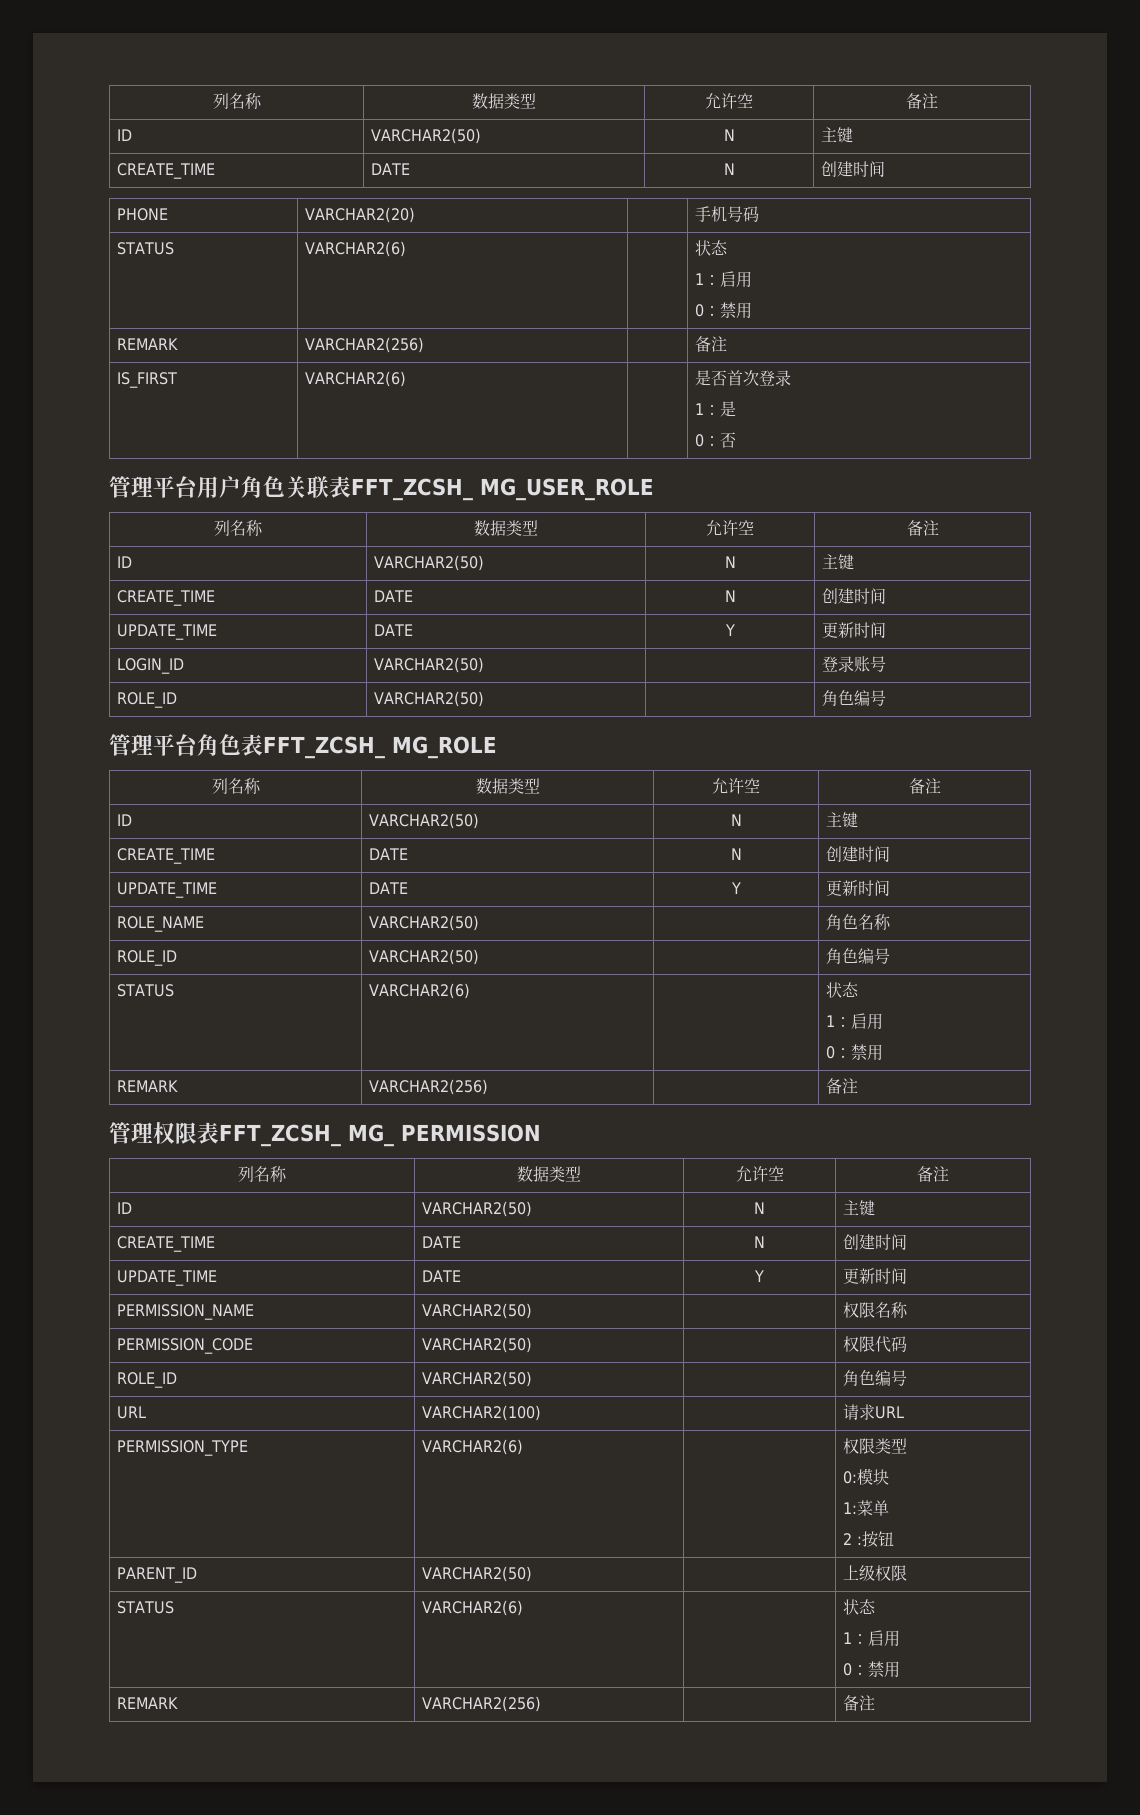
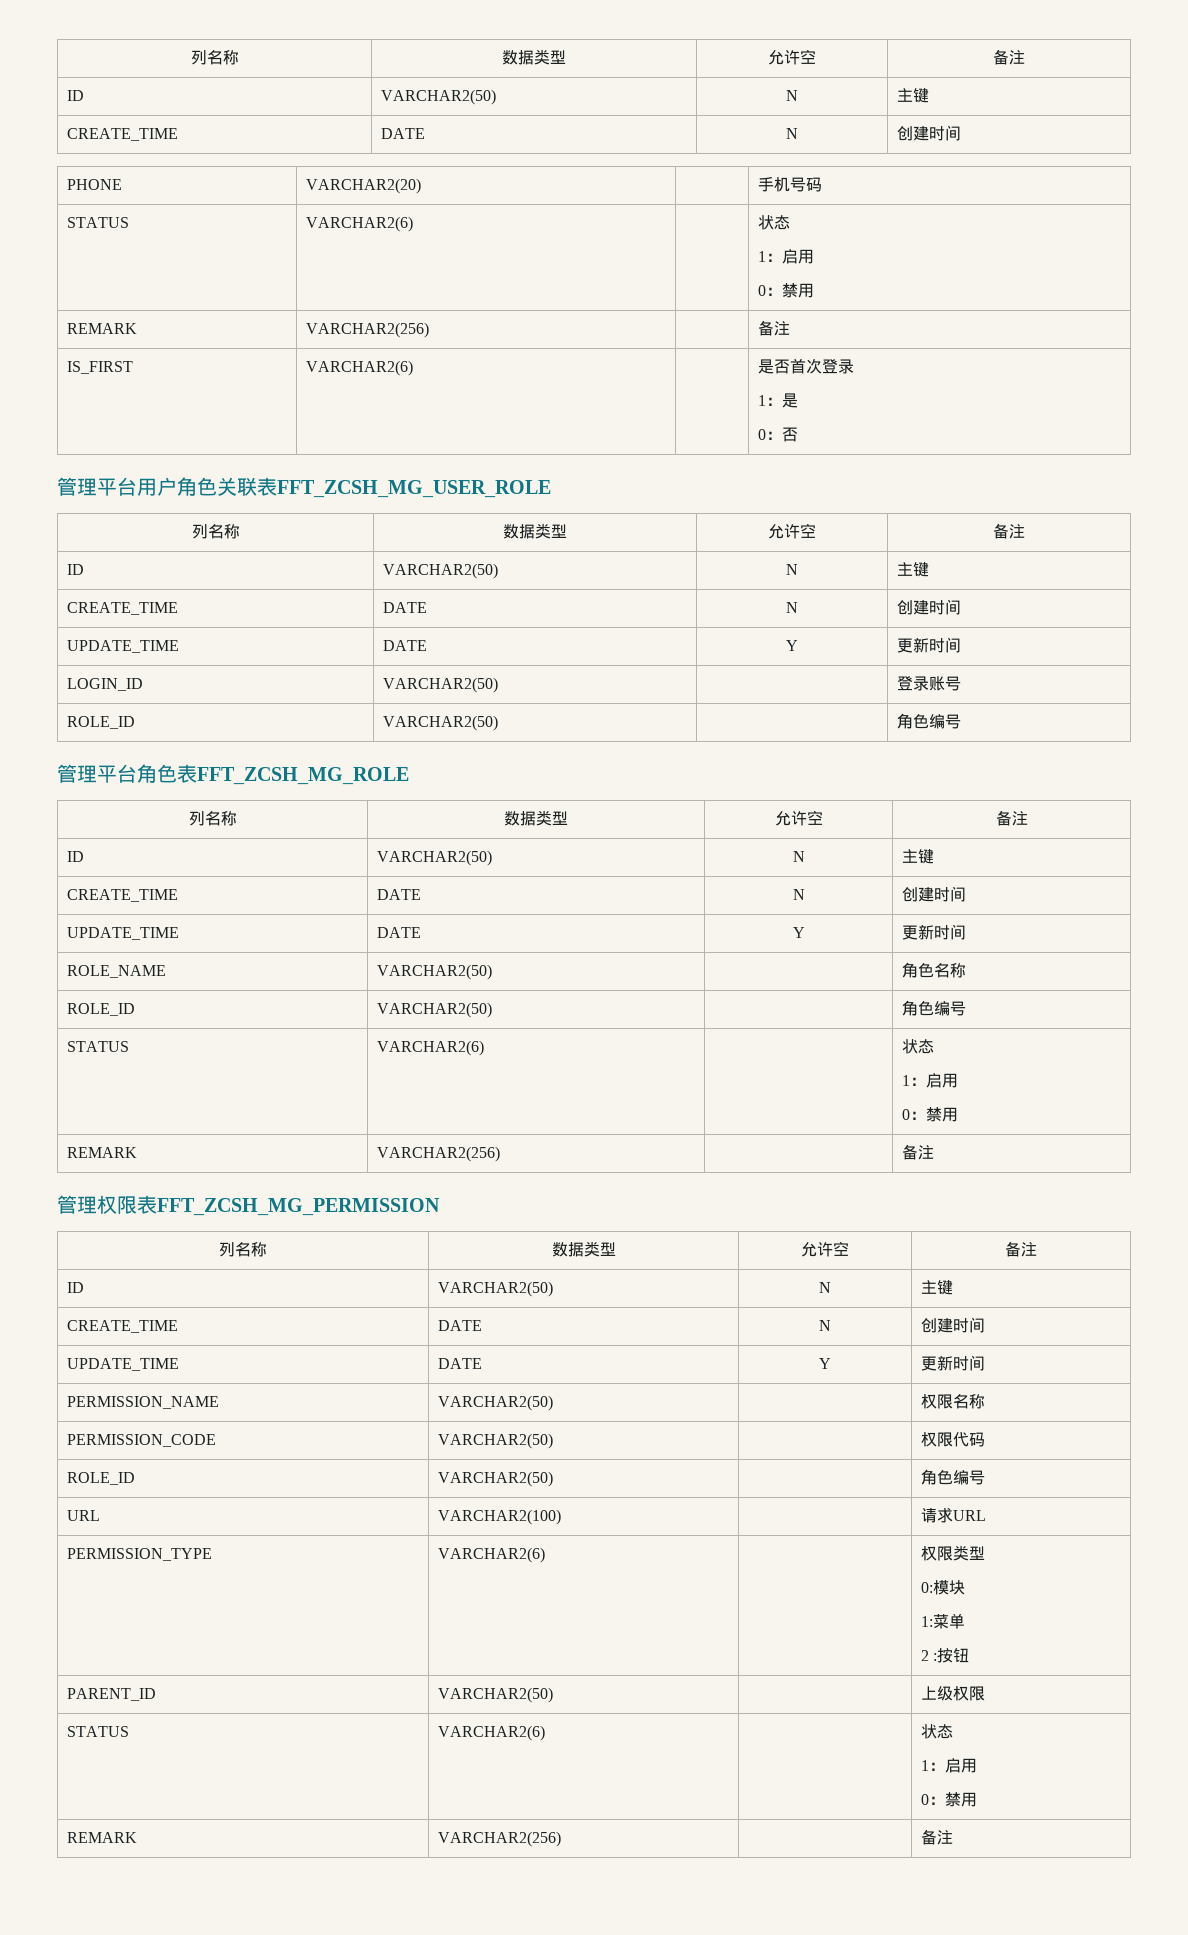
- 管理平台用户角色关联表FFT_ZCSH_ MG_USER_ROLE
+ 管理平台用户角色关联表FFT_ZCSH_MG_USER_ROLE
- 管理平台角色表FFT_ZCSH_ MG_ROLE
+ 管理平台角色表FFT_ZCSH_MG_ROLE
- 管理权限表FFT_ZCSH_ MG_ PERMISSION
+ 管理权限表FFT_ZCSH_MG_PERMISSION

